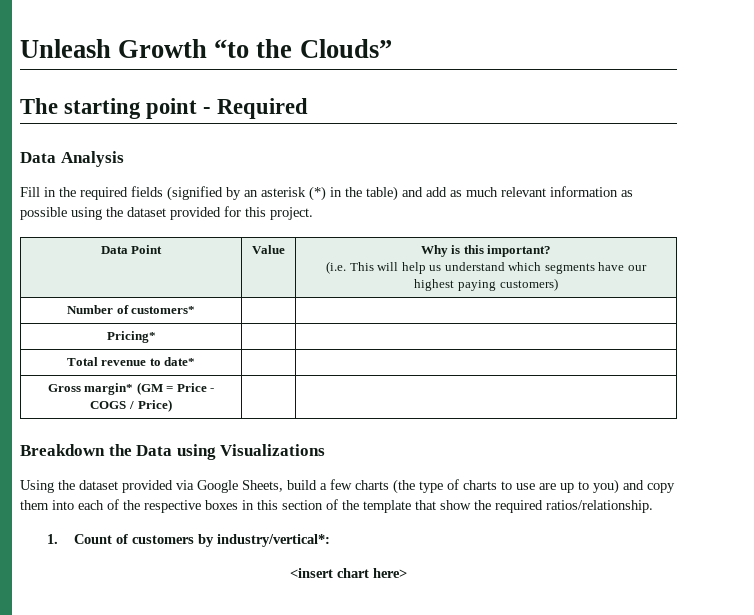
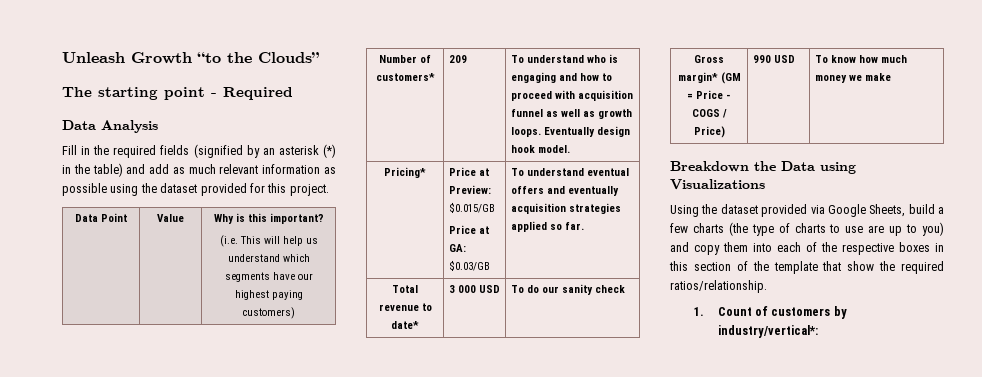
- Number of customers* | |
- Pricing* | |
- Total revenue to date* | |
+ Number of customers* | 209 | To understand who is engaging and how to proceed with acquisition funnel as well as growth loops. Eventually design hook model.
+ Pricing* | Price at Preview: $0.015/GB
+ Price at GA: $0.03/GB | To understand eventual offers and eventually acquisition strategies applied so far.
+ Total revenue to date* | 3 000 USD | To do our sanity check
- Gross margin* (GM = Price - COGS / Price) | |
+ Gross margin* (GM = Price - COGS / Price) | 990 USD | To know how much money we make
- <insert chart here>

